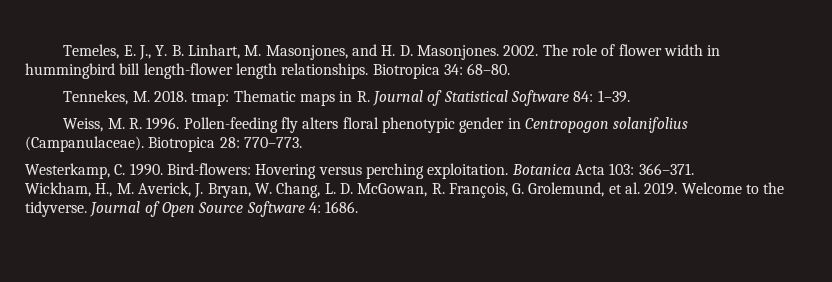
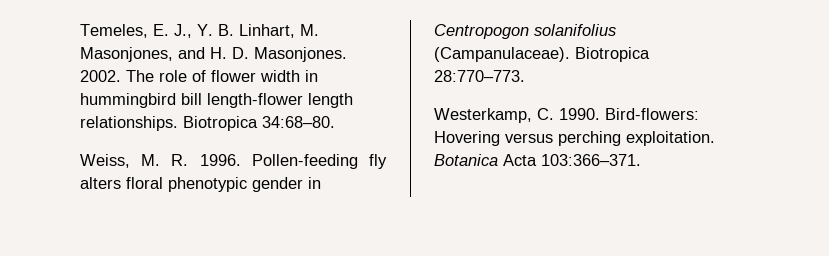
- Biotropica 34: 68–80.
- Tennekes, M. 2018. tmap: Thematic maps in R. Journal of Statistical Software 84: 1–39.
+ Biotropica 34:68–80.
- Biotropica 28: 770–773.
+ Biotropica 28:770–773.
- Botanica Acta 103: 366–371.
- Wickham, H., M. Averick, J. Bryan, W. Chang, L. D. McGowan, R. François, G. Grolemund, et al. 2019. Welcome to the tidyverse. Journal of Open Source Software 4: 1686.
+ Botanica Acta 103:366–371.

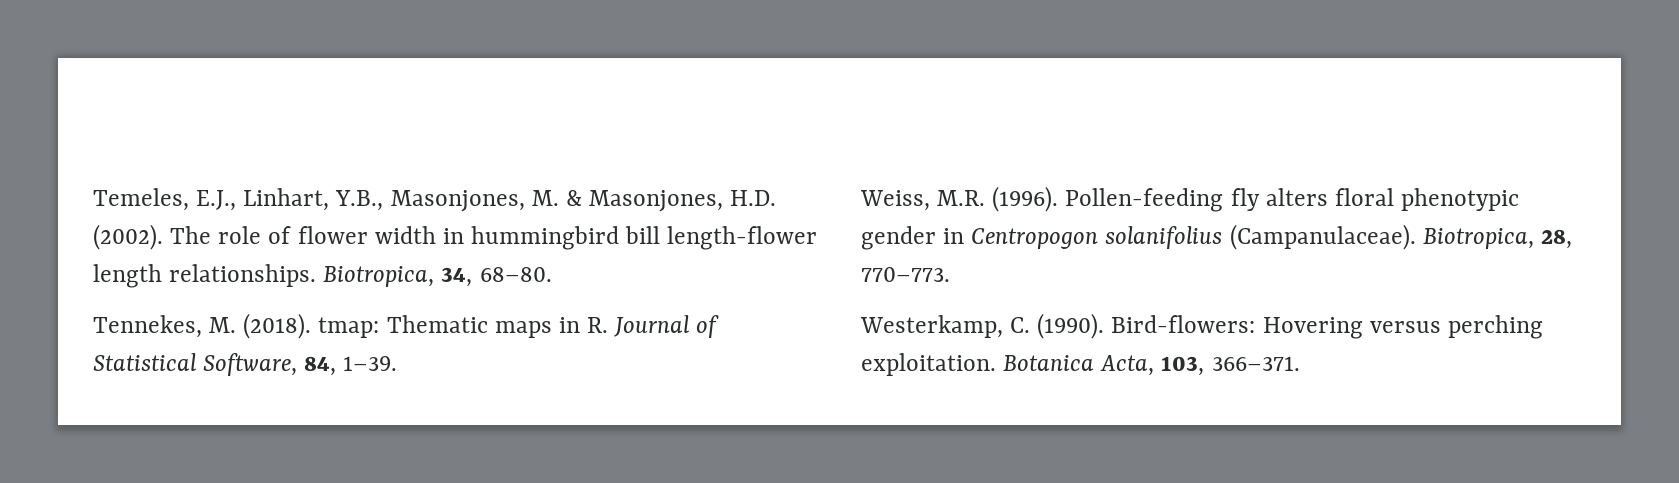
- Temeles, E. J., Y. B. Linhart, M. Masonjones, and H. D. Masonjones. 2002.
+ Temeles, E.J., Linhart, Y.B., Masonjones, M. & Masonjones, H.D. (2002).
- Biotropica 34:68–80.
- Weiss, M. R. 1996.
+ Biotropica, 34, 68–80.
+ Tennekes, M. (2018). tmap: Thematic maps in R. Journal of Statistical Software, 84, 1–39.
+ Weiss, M.R. (1996).
- Biotropica 28:770–773.
+ Biotropica, 28, 770–773.
- Westerkamp, C. 1990.
+ Westerkamp, C. (1990).
- Botanica Acta 103:366–371.
+ Botanica Acta, 103, 366–371.

